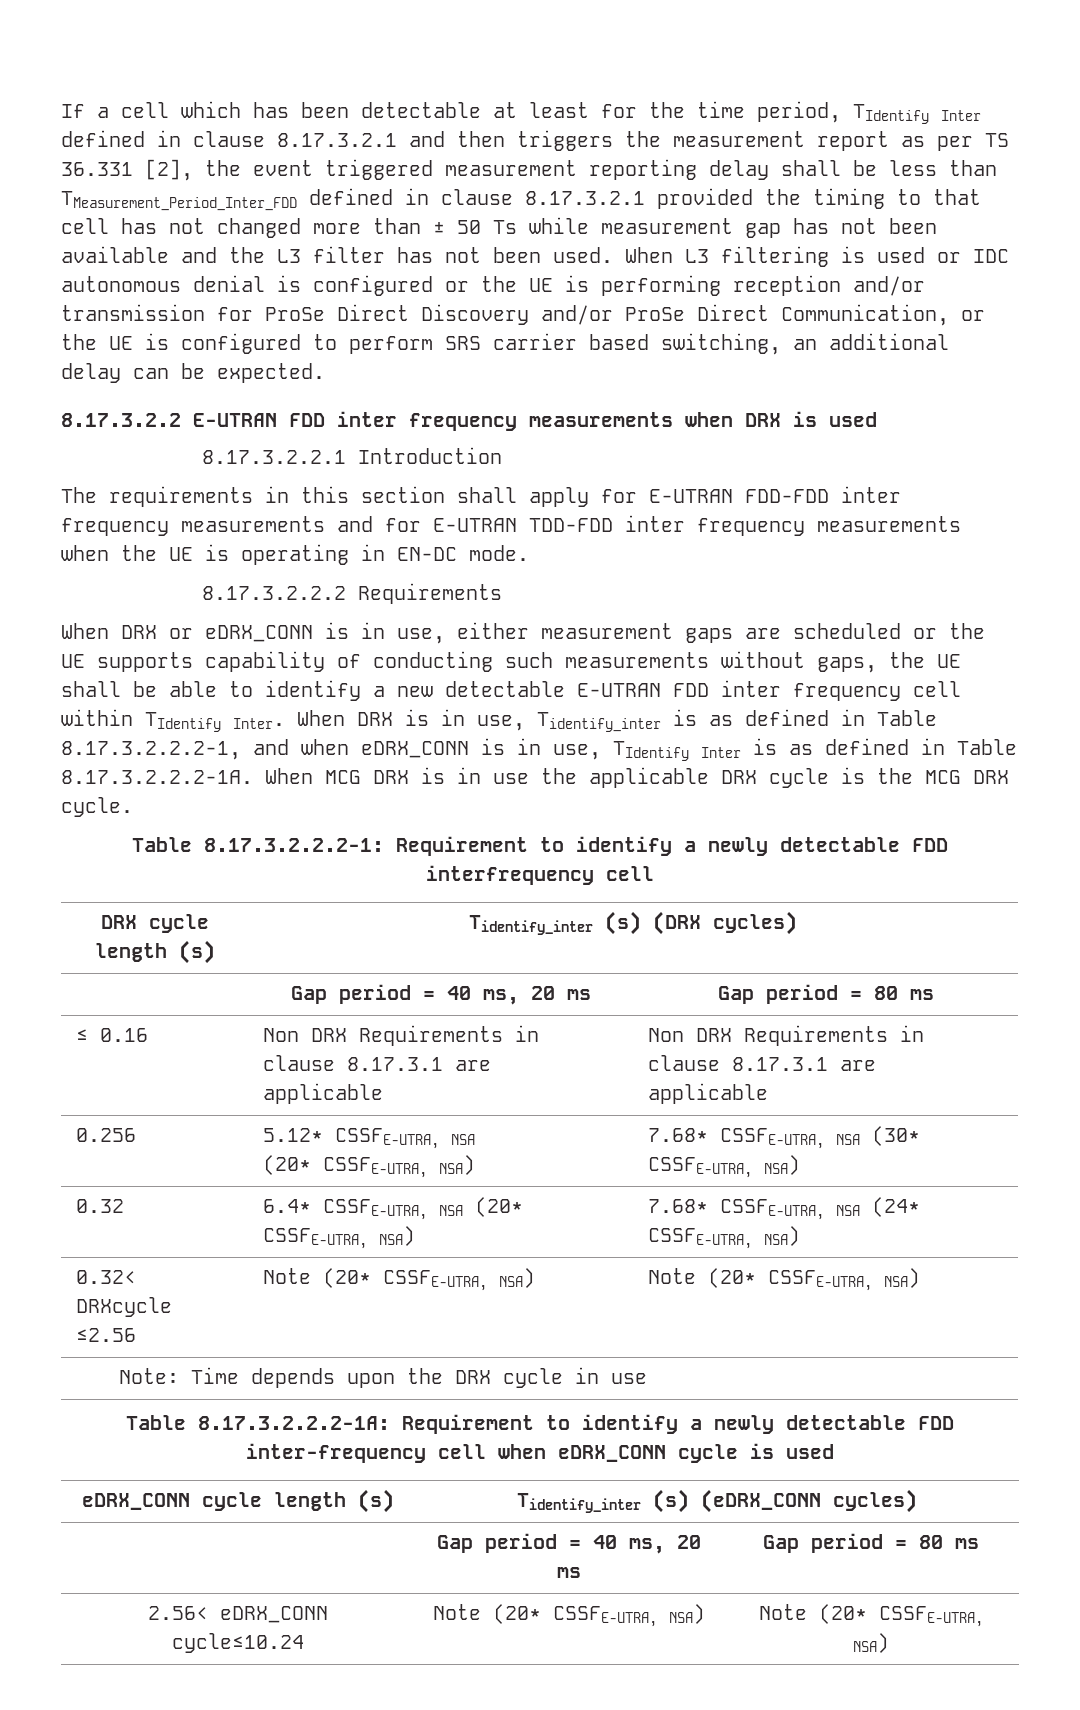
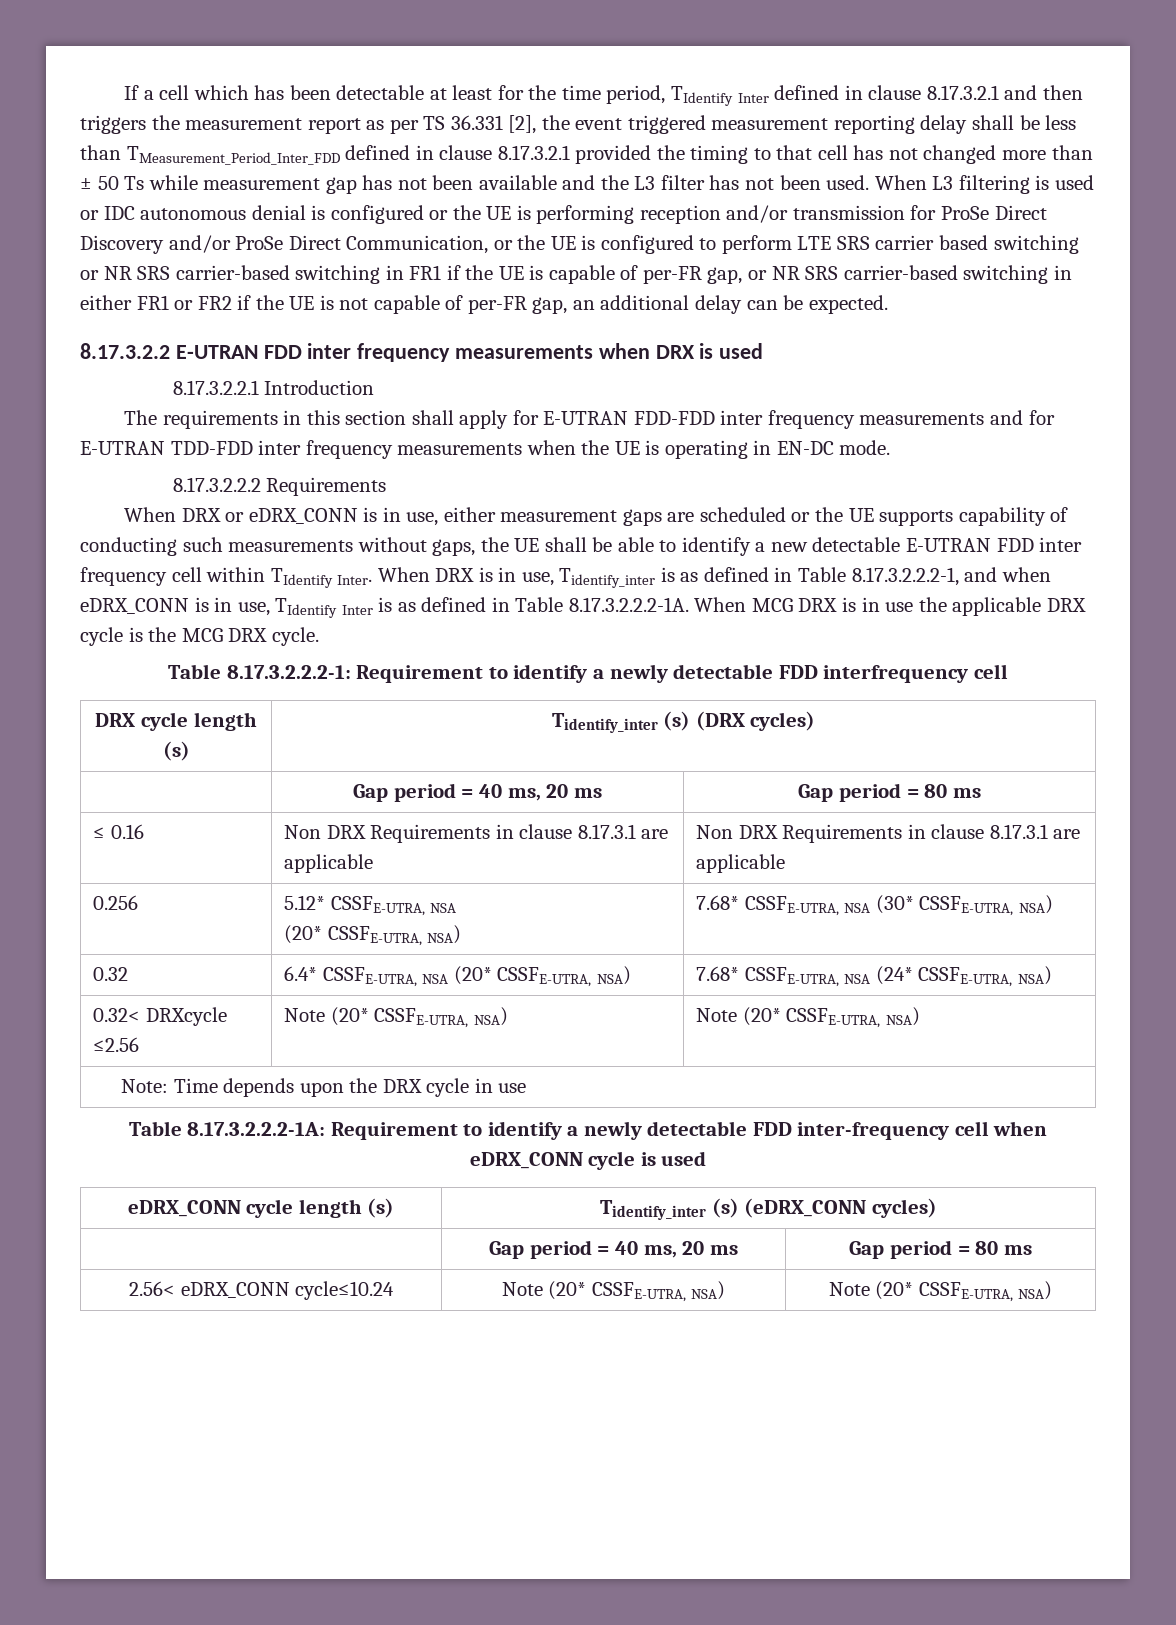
- When L3 filtering is used or IDC autonomous denial is configured or the UE is performing reception and/or transmission for ProSe Direct Discovery and/or ProSe Direct Communication, or the UE is configured to perform SRS carrier based switching, an additional delay can be expected.
+ When L3 filtering is used or IDC autonomous denial is configured or the UE is performing reception and/or transmission for ProSe Direct Discovery and/or ProSe Direct Communication, or the UE is configured to perform LTE SRS carrier based switching or NR SRS carrier-based switching in FR1 if the UE is capable of per-FR gap, or NR SRS carrier-based switching in either FR1 or FR2 if the UE is not capable of per-FR gap, an additional delay can be expected.

